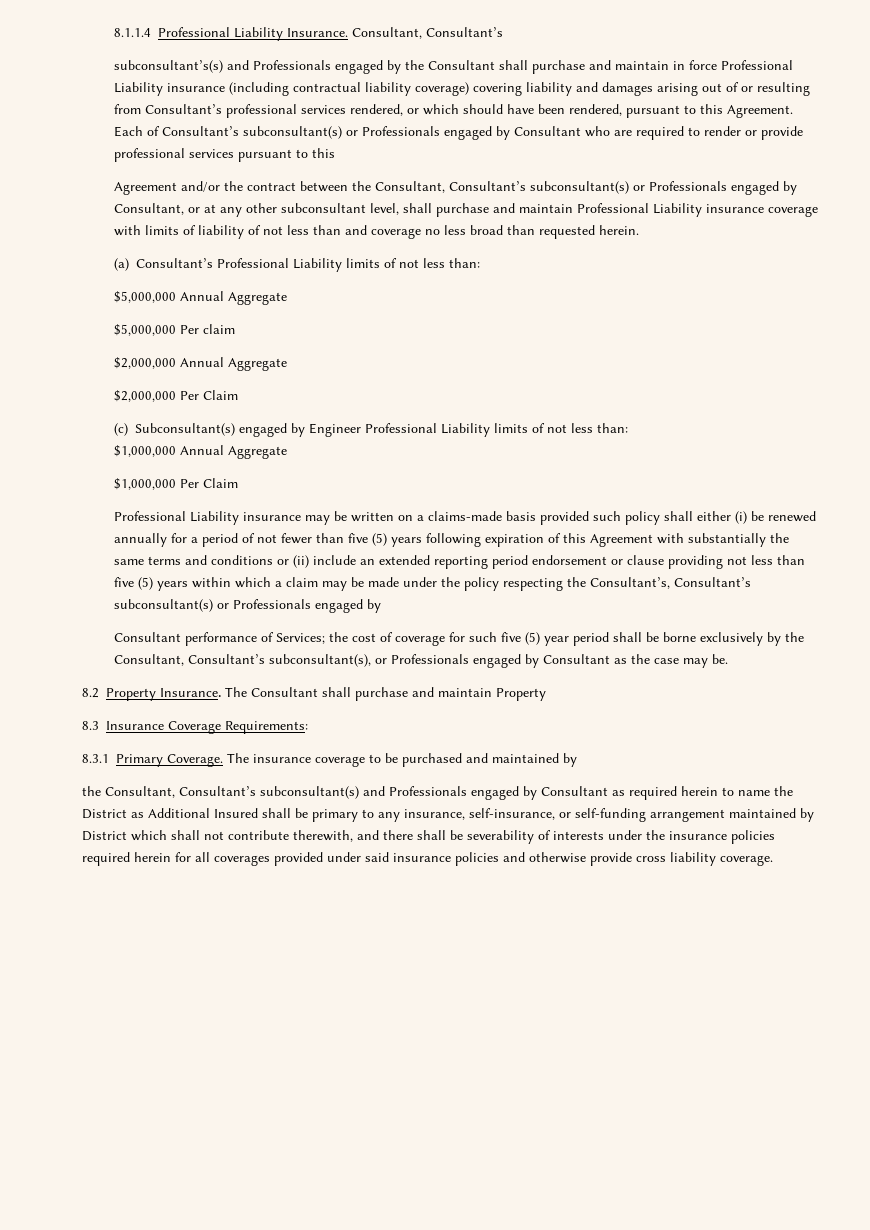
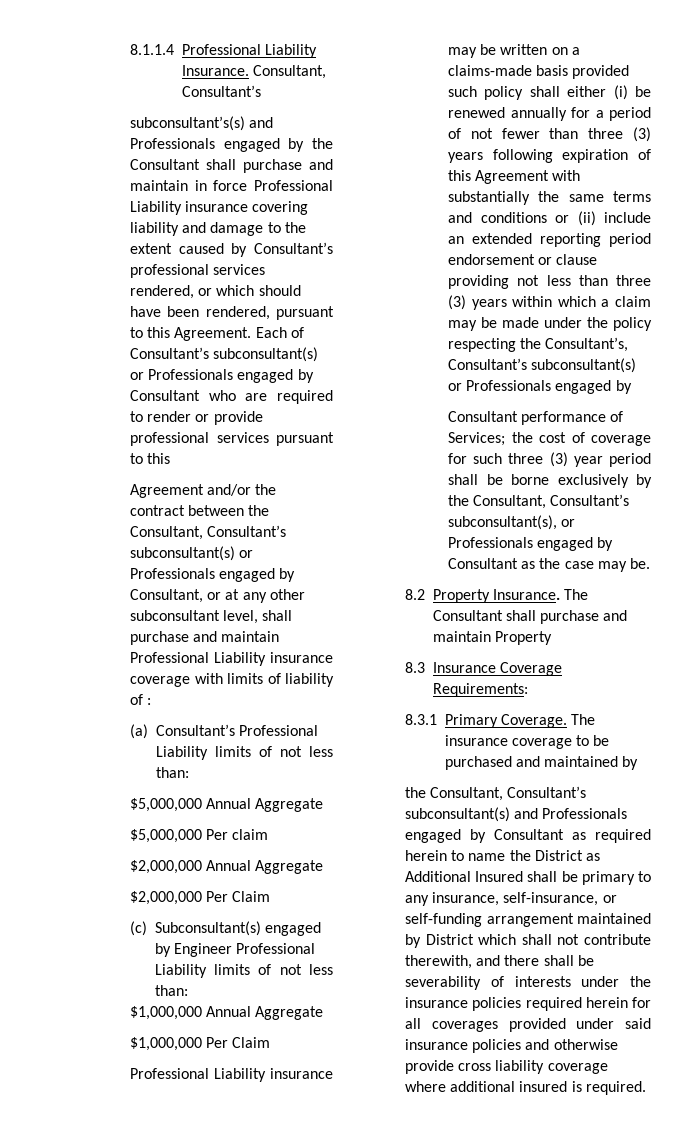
- subconsultant’s(s) and Professionals engaged by the Consultant shall purchase and maintain in force Professional Liability insurance (including contractual liability coverage) covering liability and damages arising out of or resulting from Consultant’s professional services rendered, or which should have been rendered, pursuant to this Agreement.
+ subconsultant’s(s) and Professionals engaged by the Consultant shall purchase and maintain in force Professional Liability insurance covering liability and damage to the extent caused by Consultant’s professional services rendered, or which should have been rendered, pursuant to this Agreement.
- Agreement and/or the contract between the Consultant, Consultant’s subconsultant(s) or Professionals engaged by Consultant, or at any other subconsultant level, shall purchase and maintain Professional Liability insurance coverage with limits of liability of not less than and coverage no less broad than requested herein.
+ Agreement and/or the contract between the Consultant, Consultant’s subconsultant(s) or Professionals engaged by Consultant, or at any other subconsultant level, shall purchase and maintain Professional Liability insurance coverage with limits of liability of :
- Professional Liability insurance may be written on a claims-made basis provided such policy shall either (i) be renewed annually for a period of not fewer than five (5) years following expiration of this Agreement with substantially the same terms and conditions or (ii) include an extended reporting period endorsement or clause providing not less than five (5) years within which a claim may be made under the policy respecting the Consultant’s, Consultant’s subconsultant(s) or Professionals engaged by
+ Professional Liability insurance may be written on a claims-made basis provided such policy shall either (i) be renewed annually for a period of not fewer than three (3) years following expiration of this Agreement with substantially the same terms and conditions or (ii) include an extended reporting period endorsement or clause providing not less than three (3) years within which a claim may be made under the policy respecting the Consultant’s, Consultant’s subconsultant(s) or Professionals engaged by
- Consultant performance of Services; the cost of coverage for such five (5) year period shall be borne exclusively by the Consultant, Consultant’s subconsultant(s), or Professionals engaged by Consultant as the case may be.
+ Consultant performance of Services; the cost of coverage for such three (3) year period shall be borne exclusively by the Consultant, Consultant’s subconsultant(s), or Professionals engaged by Consultant as the case may be.
- the Consultant, Consultant’s subconsultant(s) and Professionals engaged by Consultant as required herein to name the District as Additional Insured shall be primary to any insurance, self-insurance, or self-funding arrangement maintained by District which shall not contribute therewith, and there shall be severability of interests under the insurance policies required herein for all coverages provided under said insurance policies and otherwise provide cross liability coverage.
+ the Consultant, Consultant’s subconsultant(s) and Professionals engaged by Consultant as required herein to name the District as Additional Insured shall be primary to any insurance, self-insurance, or self-funding arrangement maintained by District which shall not contribute therewith, and there shall be severability of interests under the insurance policies required herein for all coverages provided under said insurance policies and otherwise provide cross liability coverage where additional insured is required.

